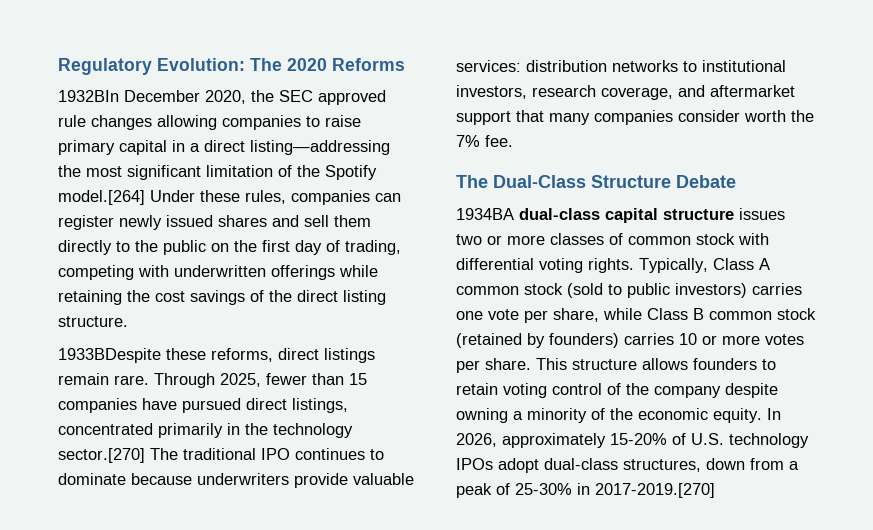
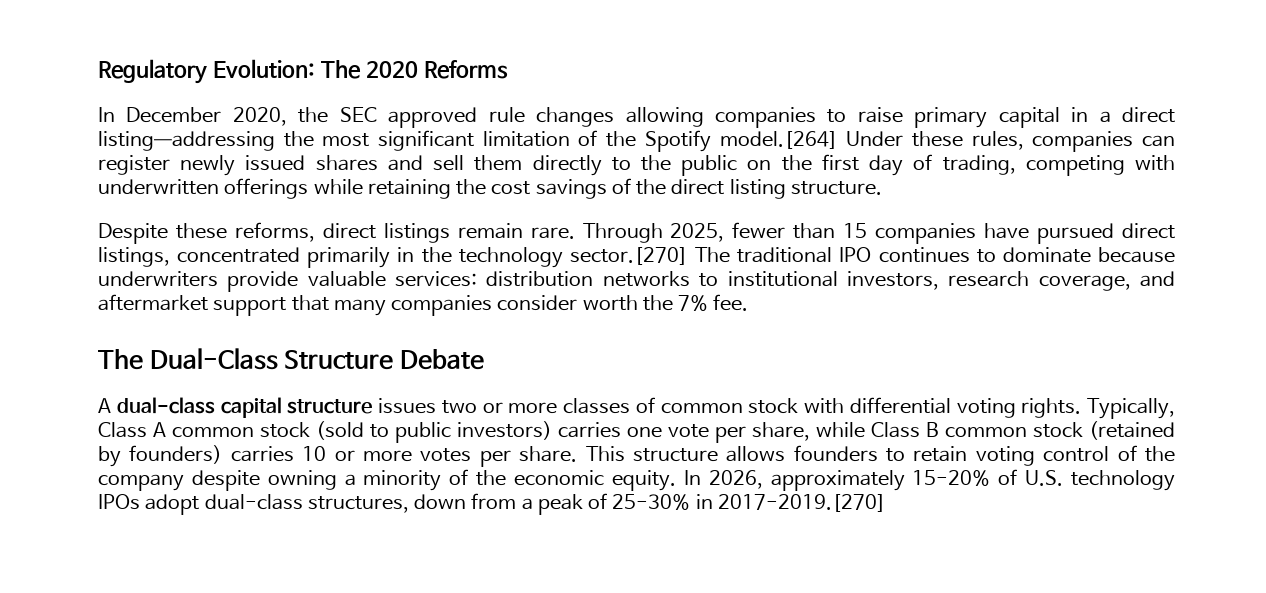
- 1932BIn December 2020, the SEC approved rule changes allowing companies to raise primary capital in a direct listing—addressing the most significant limitation of the Spotify model.[264] Under these rules, companies can register newly issued shares and sell them directly to the public on the first day of trading, competing with underwritten offerings while retaining the cost savings of the direct listing structure.
+ In December 2020, the SEC approved rule changes allowing companies to raise primary capital in a direct listing—addressing the most significant limitation of the Spotify model.[264] Under these rules, companies can register newly issued shares and sell them directly to the public on the first day of trading, competing with underwritten offerings while retaining the cost savings of the direct listing structure.
- 1933BDespite these reforms, direct listings remain rare.
+ Despite these reforms, direct listings remain rare.
- 1934BA dual-class capital structure issues two or more classes of common stock with differential voting rights.
+ A dual-class capital structure issues two or more classes of common stock with differential voting rights.

